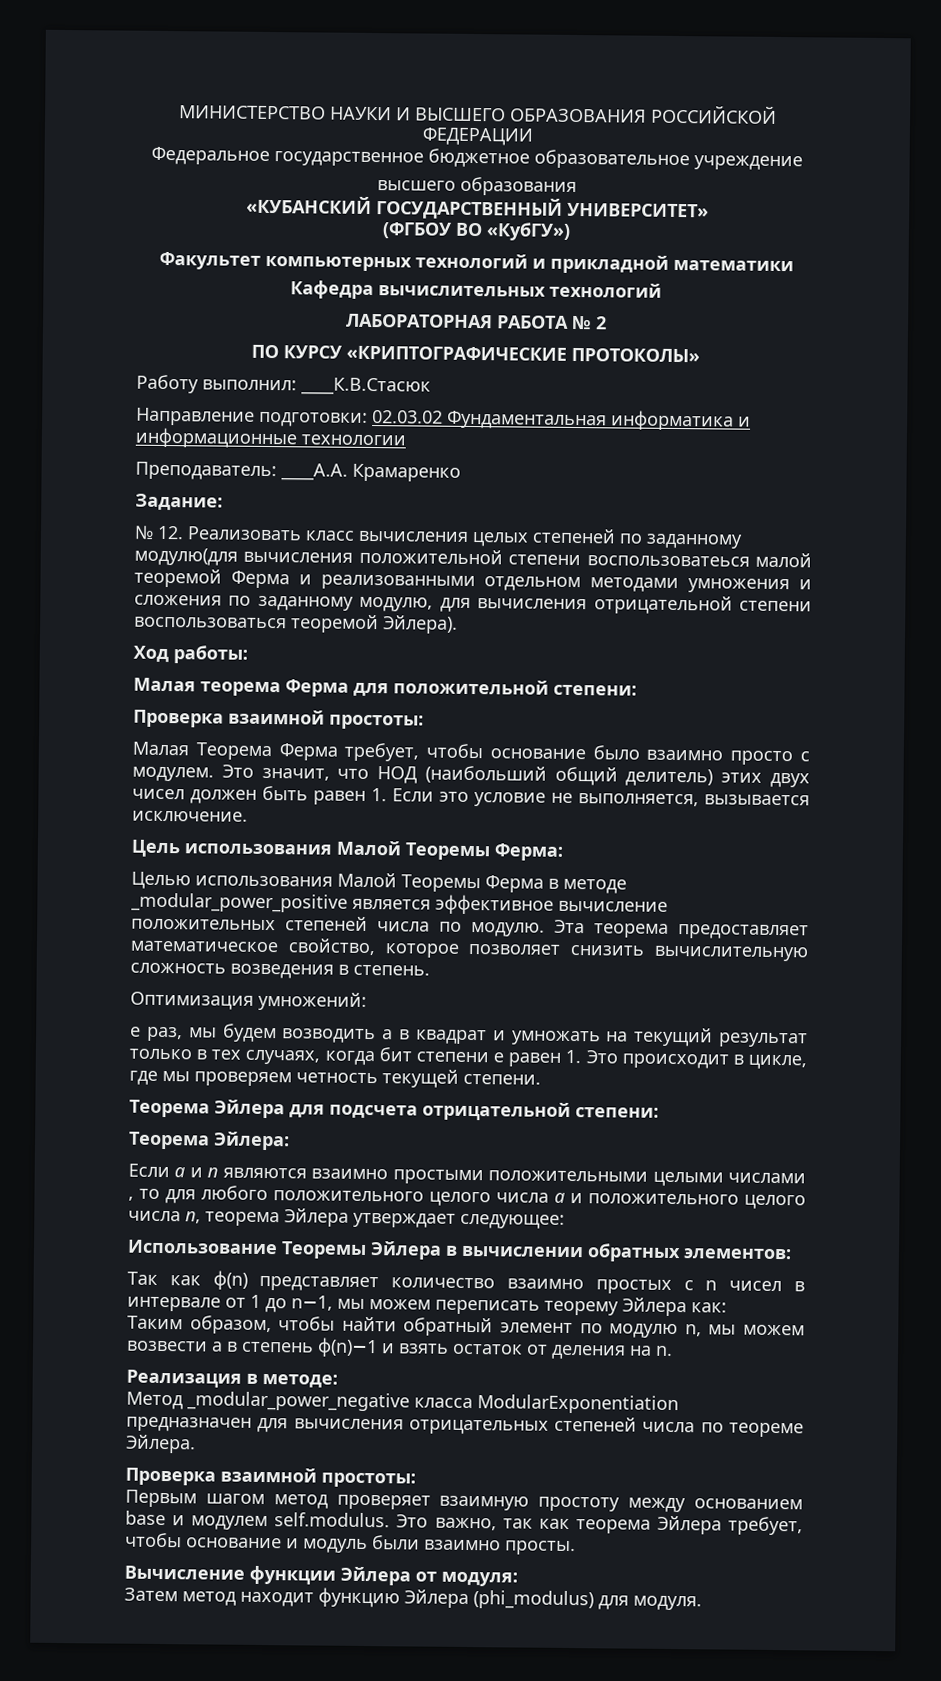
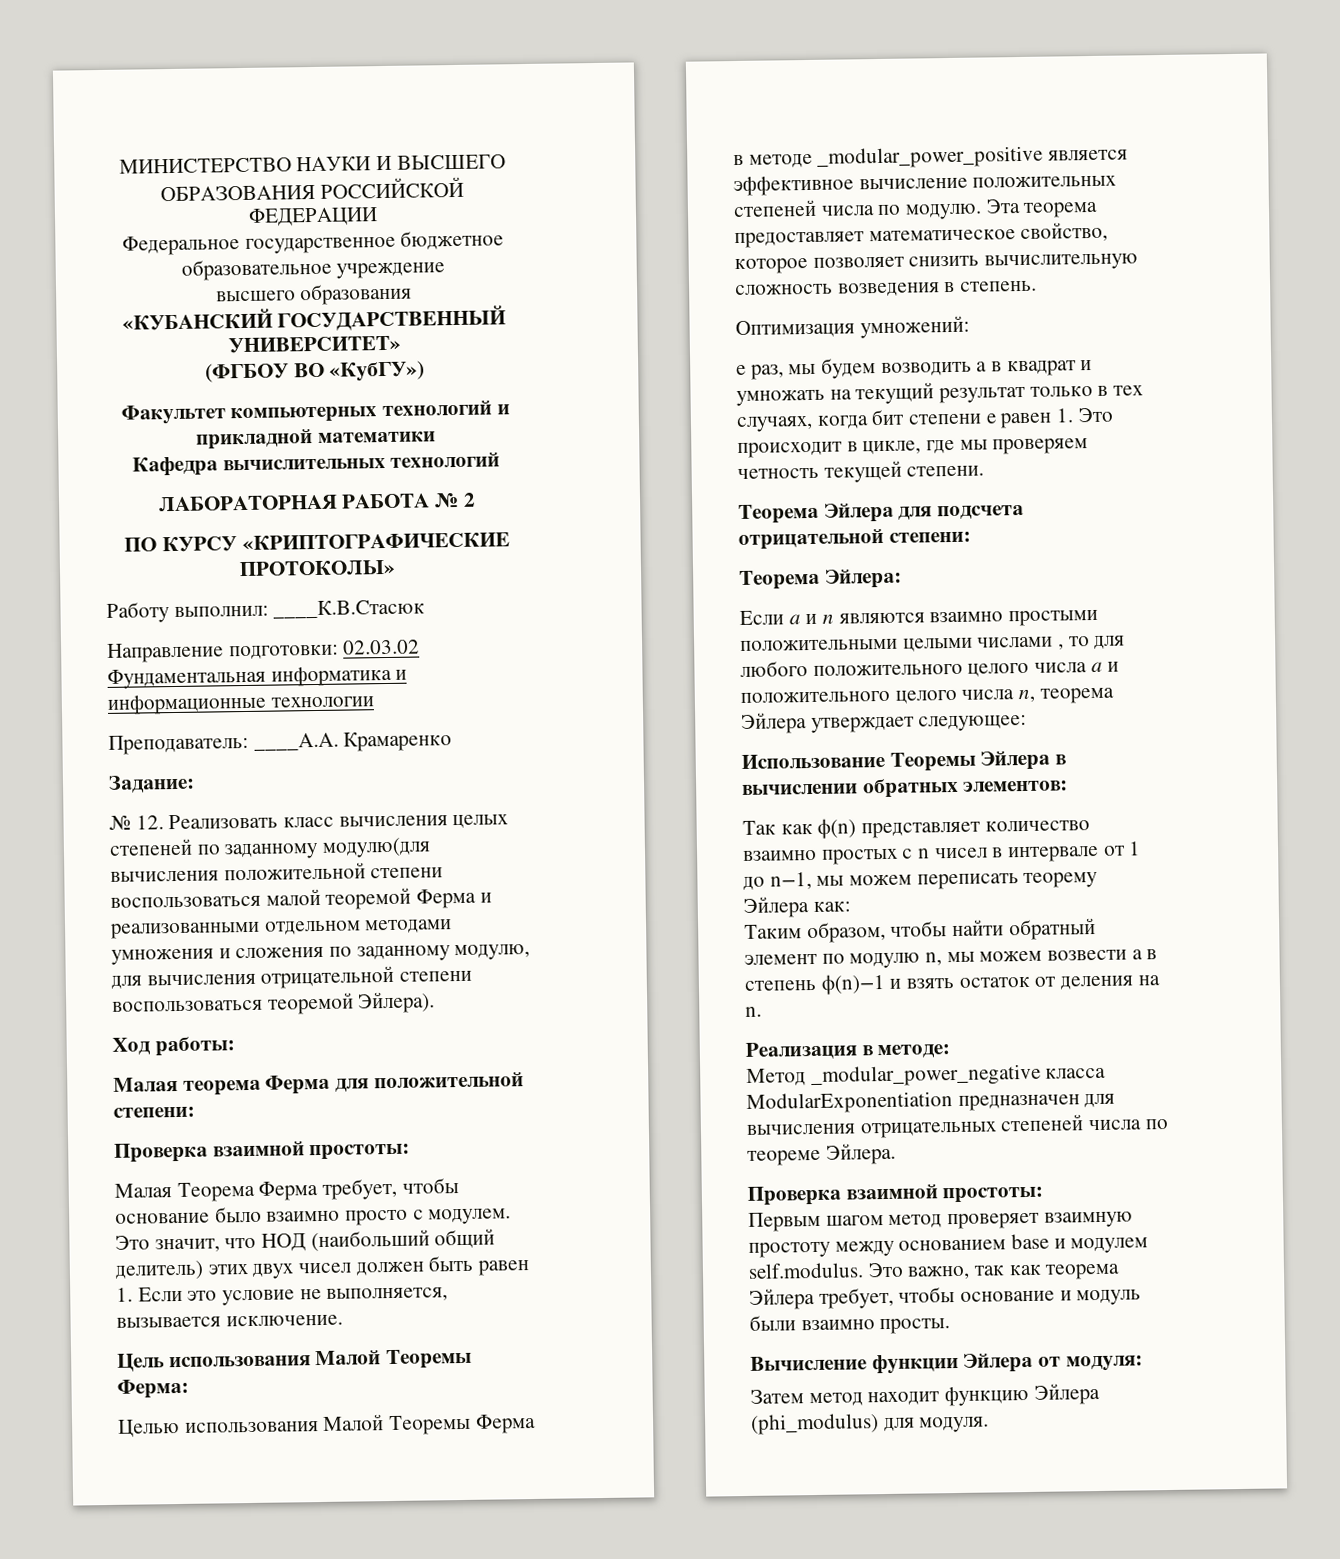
- № 12. Реализовать класс вычисления целых степеней по заданному модулю(для вычисления положительной степени воспользоватеься малой теоремой Ферма и реализованными отдельном методами умножения и сложения по заданному модулю, для вычисления отрицательной степени воспользоваться теоремой Эйлера).
+ № 12. Реализовать класс вычисления целых степеней по заданному модулю(для вычисления положительной степени воспользоваться малой теоремой Ферма и реализованными отдельном методами умножения и сложения по заданному модулю, для вычисления отрицательной степени воспользоваться теоремой Эйлера).

